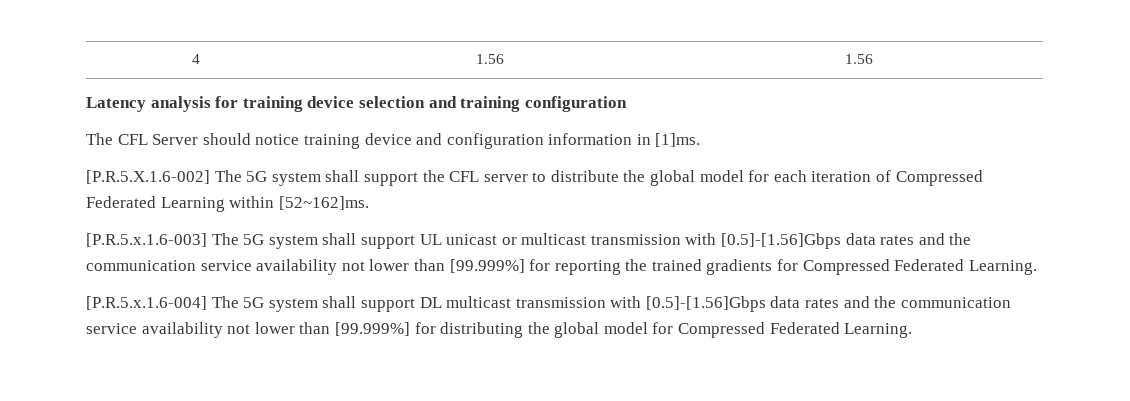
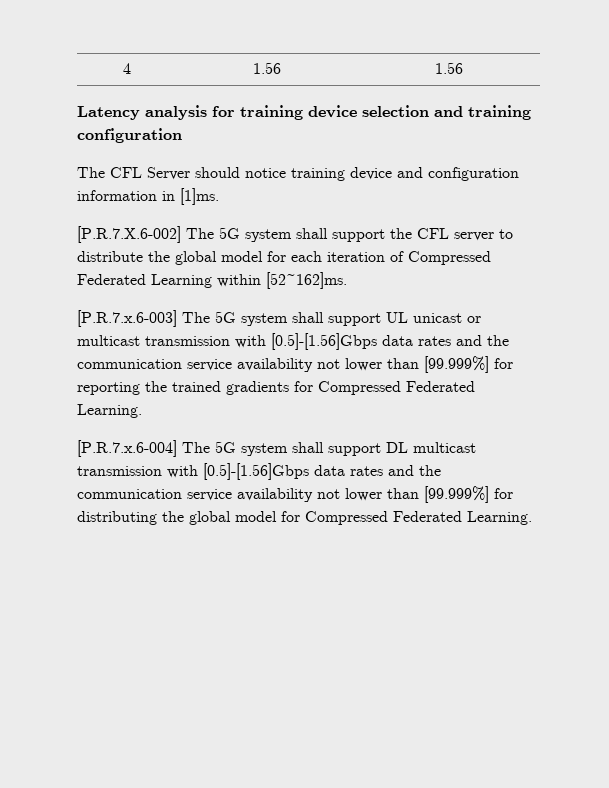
- [P.R.5.X.1.6-002] The 5G system shall support the CFL server to distribute the global model for each iteration of Compressed Federated Learning within [52~162]ms.
+ [P.R.7.X.6-002] The 5G system shall support the CFL server to distribute the global model for each iteration of Compressed Federated Learning within [52~162]ms.
- [P.R.5.x.1.6-003] The 5G system shall support UL unicast or multicast transmission with [0.5]-[1.56]Gbps data rates and the communication service availability not lower than [99.999%] for reporting the trained gradients for Compressed Federated Learning.
+ [P.R.7.x.6-003] The 5G system shall support UL unicast or multicast transmission with [0.5]-[1.56]Gbps data rates and the communication service availability not lower than [99.999%] for reporting the trained gradients for Compressed Federated Learning.
- [P.R.5.x.1.6-004] The 5G system shall support DL multicast transmission with [0.5]-[1.56]Gbps data rates and the communication service availability not lower than [99.999%] for distributing the global model for Compressed Federated Learning.
+ [P.R.7.x.6-004] The 5G system shall support DL multicast transmission with [0.5]-[1.56]Gbps data rates and the communication service availability not lower than [99.999%] for distributing the global model for Compressed Federated Learning.

